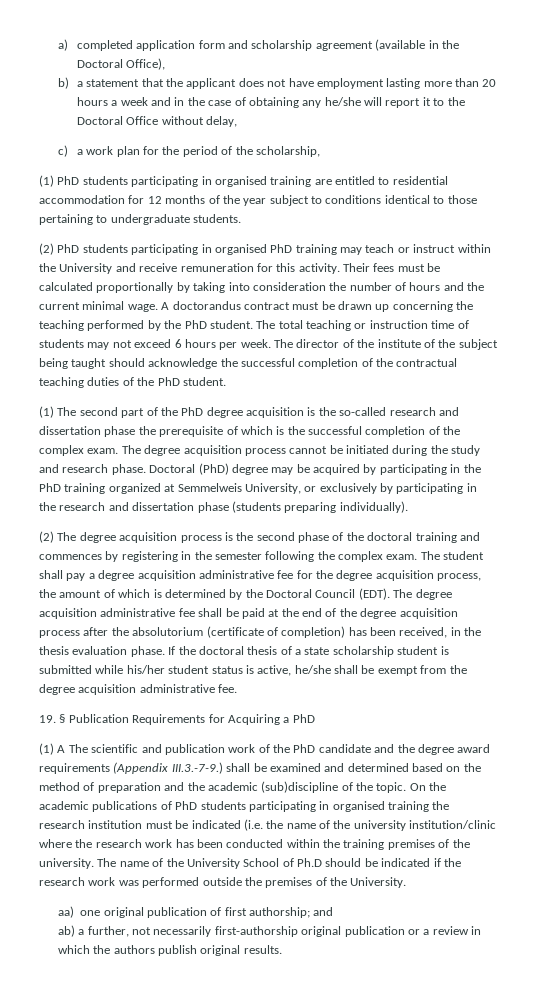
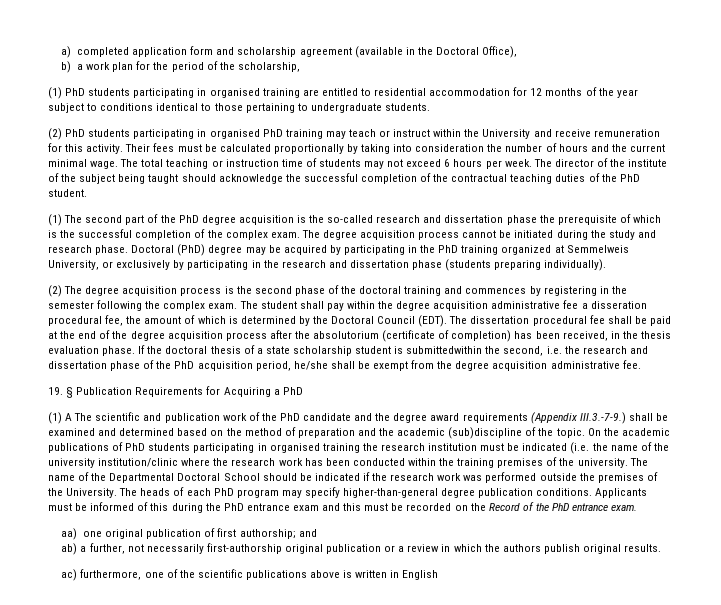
- b) a statement that the applicant does not have employment lasting more than 20 hours a week and in the case of obtaining any he/she will report it to the Doctoral Office without delay,
- c) a work plan for the period of the scholarship,
+ b) a work plan for the period of the scholarship,
- A doctorandus contract must be drawn up concerning the teaching performed by the PhD student.
- The student shall pay a degree acquisition administrative fee for the degree acquisition process, the amount of which is determined by the Doctoral Council (EDT).
+ The student shall pay within the degree acquisition administrative fee a disseration procedural fee, the amount of which is determined by the Doctoral Council (EDT).
- The degree acquisition administrative fee shall be paid at the end of the degree acquisition process after the absolutorium (certificate of completion) has been received, in the thesis evaluation phase.
+ The dissertation procedural fee shall be paid at the end of the degree acquisition process after the absolutorium (certificate of completion) has been received, in the thesis evaluation phase.
- If the doctoral thesis of a state scholarship student is submitted while his/her student status is active, he/she shall be exempt from the degree acquisition administrative fee.
+ If the doctoral thesis of a state scholarship student is submittedwithin the second, i.e. the research and dissertation phase of the PhD acquisition period, he/she shall be exempt from the degree acquisition administrative fee.
- The name of the University School of Ph.D should be indicated if the research work was performed outside the premises of the University.
+ The name of the Departmental Doctoral School should be indicated if the research work was performed outside the premises of the University. The heads of each PhD program may specify higher-than-general degree publication conditions. Applicants must be informed of this during the PhD entrance exam and this must be recorded on the Record of the PhD entrance exam.
+ ac) furthermore, one of the scientific publications above is written in English

